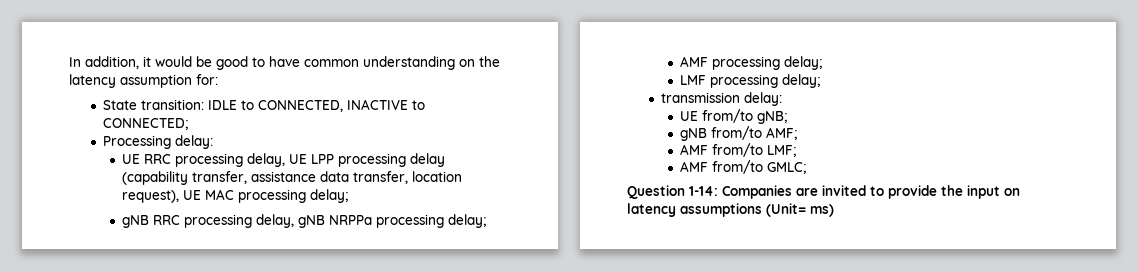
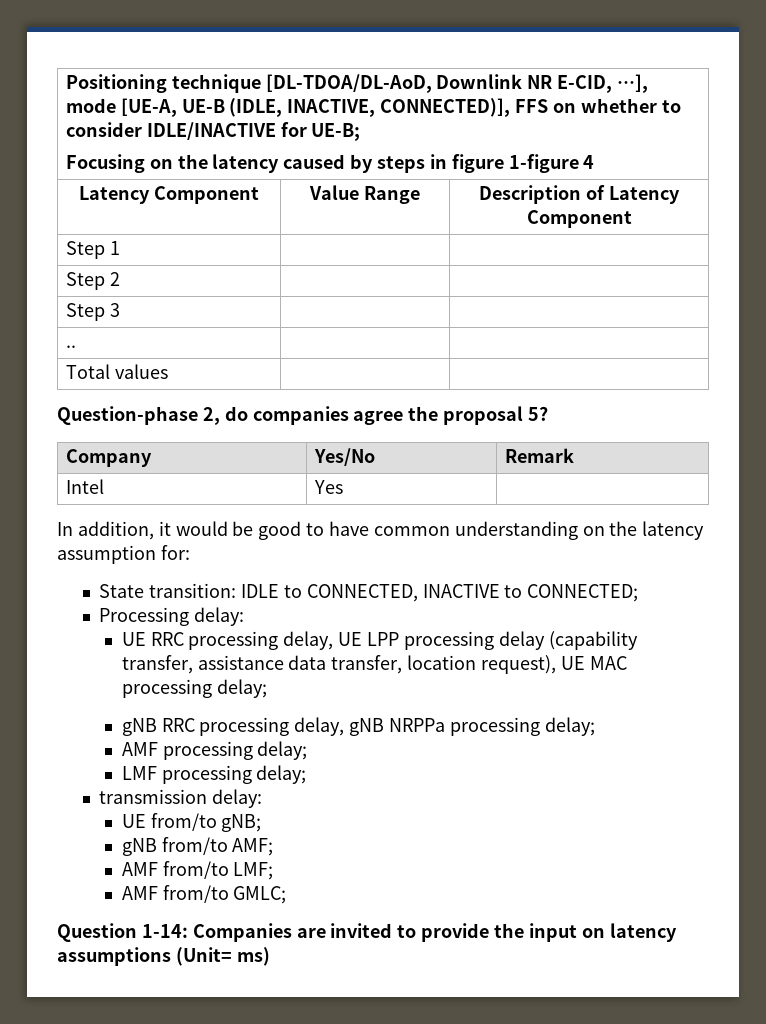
+ Positioning technique [DL-TDOA/DL-AoD, Downlink NR E-CID, …], mode [UE-A, UE-B (IDLE, INACTIVE, CONNECTED)], FFS on whether to consider IDLE/INACTIVE for UE-B;
+ Focusing on the latency caused by steps in figure 1-figure 4
+ Latency Component | Value Range | Description of Latency Component
+ Step 1 | |
+ Step 2 | |
+ Step 3 | |
+ .. | |
+ Total values | |
+ Question-phase 2, do companies agree the proposal 5?
+ Company | Yes/No | Remark
+ Intel | Yes |

